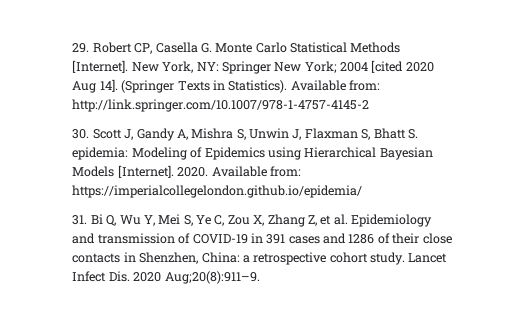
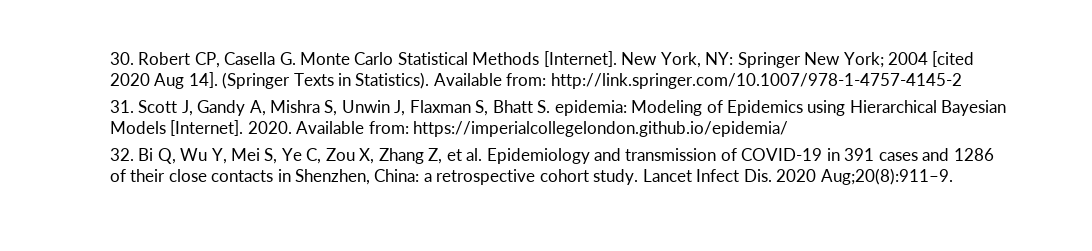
- 29. Robert CP, Casella G. Monte Carlo Statistical Methods [Internet].
+ 30. Robert CP, Casella G. Monte Carlo Statistical Methods [Internet].
- 30. Scott J, Gandy A, Mishra S, Unwin J, Flaxman S, Bhatt S. epidemia: Modeling of Epidemics using Hierarchical Bayesian Models [Internet].
+ 31. Scott J, Gandy A, Mishra S, Unwin J, Flaxman S, Bhatt S. epidemia: Modeling of Epidemics using Hierarchical Bayesian Models [Internet].
- 31. Bi Q, Wu Y, Mei S, Ye C, Zou X, Zhang Z, et al. Epidemiology and transmission of COVID-19 in 391 cases and 1286 of their close contacts in Shenzhen, China: a retrospective cohort study.
+ 32. Bi Q, Wu Y, Mei S, Ye C, Zou X, Zhang Z, et al. Epidemiology and transmission of COVID-19 in 391 cases and 1286 of their close contacts in Shenzhen, China: a retrospective cohort study.

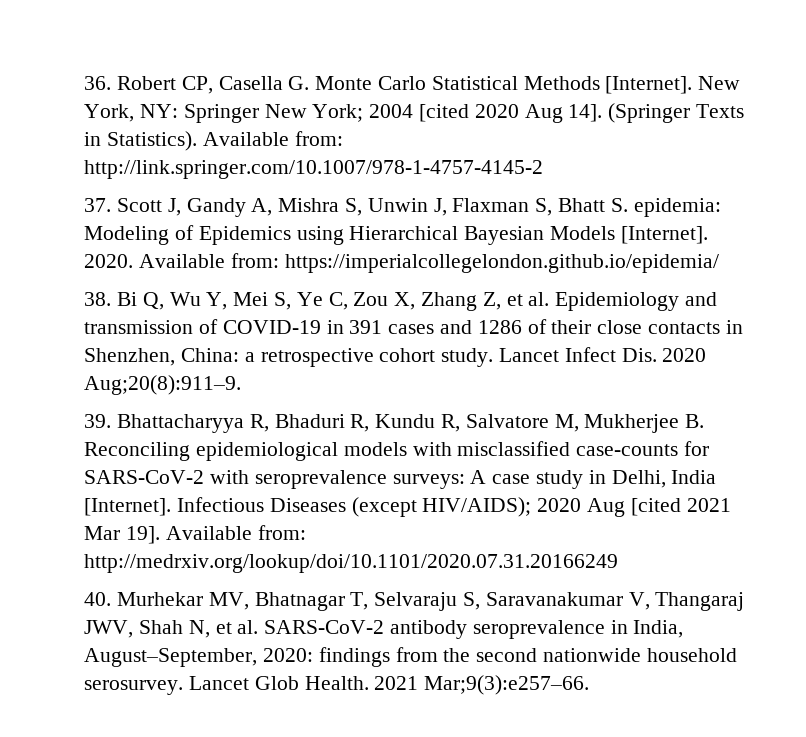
- 30. Robert CP, Casella G. Monte Carlo Statistical Methods [Internet].
+ 36. Robert CP, Casella G. Monte Carlo Statistical Methods [Internet].
- 31. Scott J, Gandy A, Mishra S, Unwin J, Flaxman S, Bhatt S. epidemia: Modeling of Epidemics using Hierarchical Bayesian Models [Internet].
+ 37. Scott J, Gandy A, Mishra S, Unwin J, Flaxman S, Bhatt S. epidemia: Modeling of Epidemics using Hierarchical Bayesian Models [Internet].
- 32. Bi Q, Wu Y, Mei S, Ye C, Zou X, Zhang Z, et al. Epidemiology and transmission of COVID-19 in 391 cases and 1286 of their close contacts in Shenzhen, China: a retrospective cohort study.
+ 38. Bi Q, Wu Y, Mei S, Ye C, Zou X, Zhang Z, et al. Epidemiology and transmission of COVID-19 in 391 cases and 1286 of their close contacts in Shenzhen, China: a retrospective cohort study.
+ 39. Bhattacharyya R, Bhaduri R, Kundu R, Salvatore M, Mukherjee B. Reconciling epidemiological models with misclassified case-counts for SARS-CoV-2 with seroprevalence surveys: A case study in Delhi, India [Internet]. Infectious Diseases (except HIV/AIDS); 2020 Aug [cited 2021 Mar 19]. Available from: http://medrxiv.org/lookup/doi/10.1101/2020.07.31.20166249
+ 40. Murhekar MV, Bhatnagar T, Selvaraju S, Saravanakumar V, Thangaraj JWV, Shah N, et al. SARS-CoV-2 antibody seroprevalence in India, August–September, 2020: findings from the second nationwide household serosurvey. Lancet Glob Health. 2021 Mar;9(3):e257–66.

